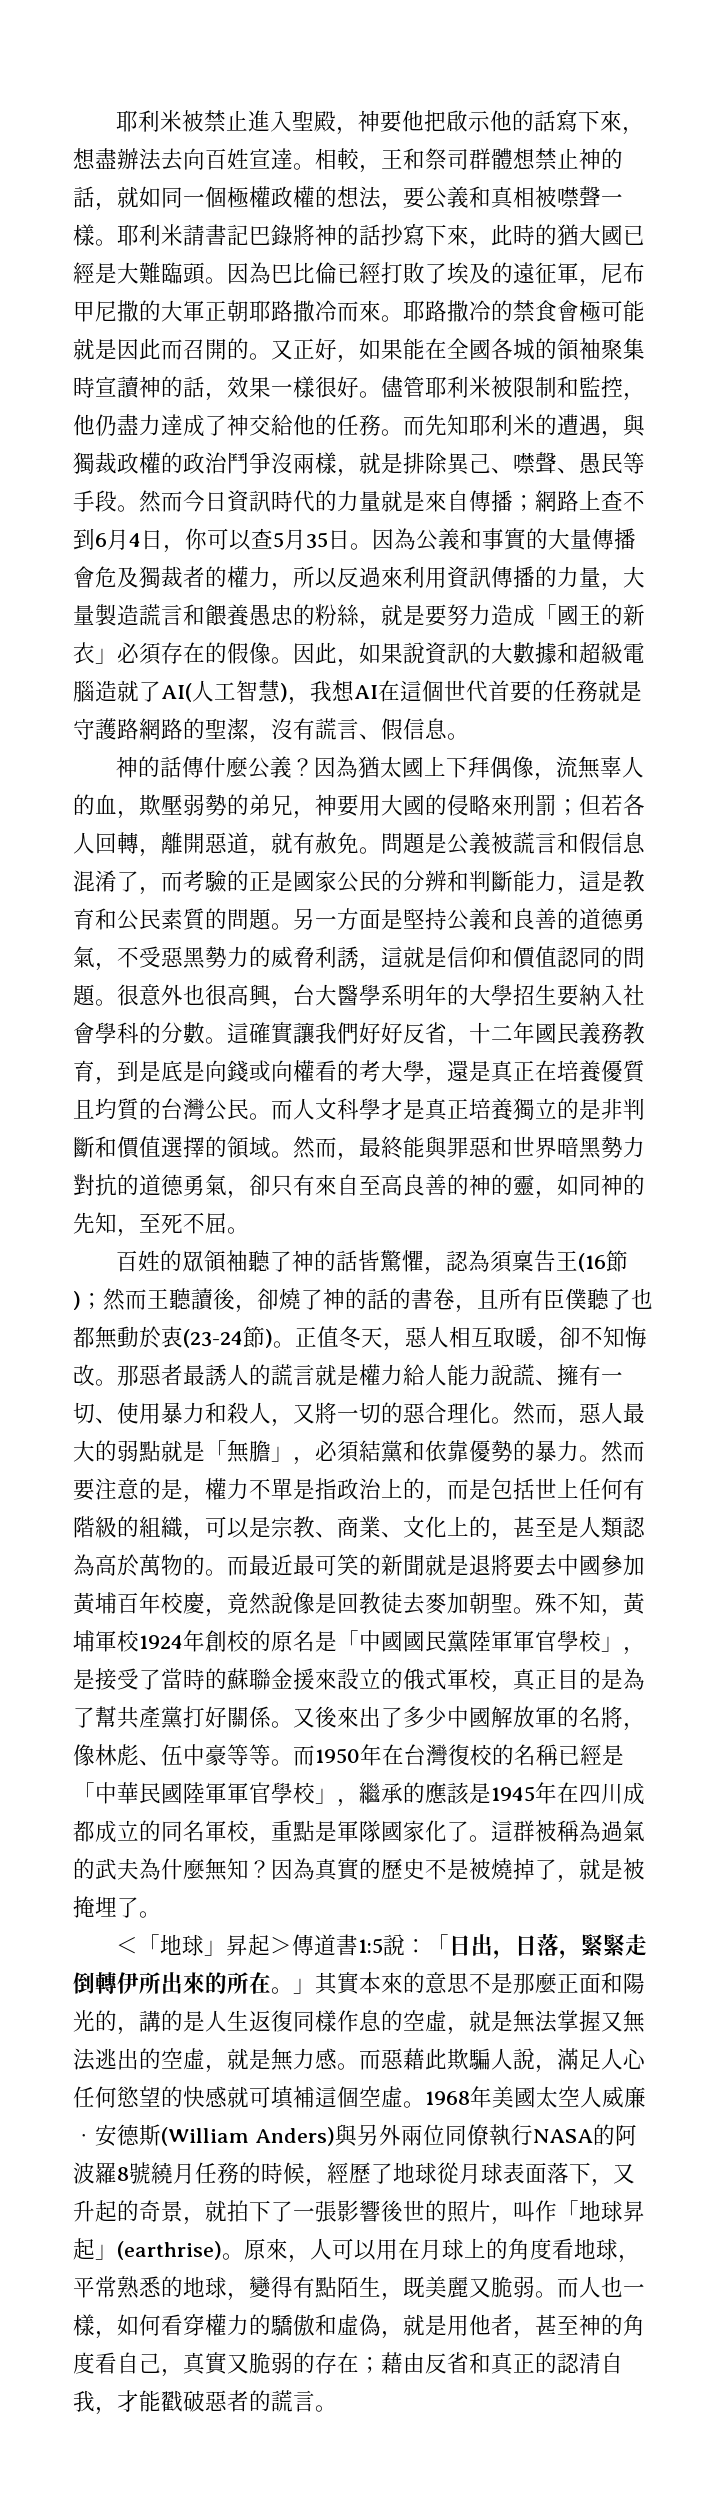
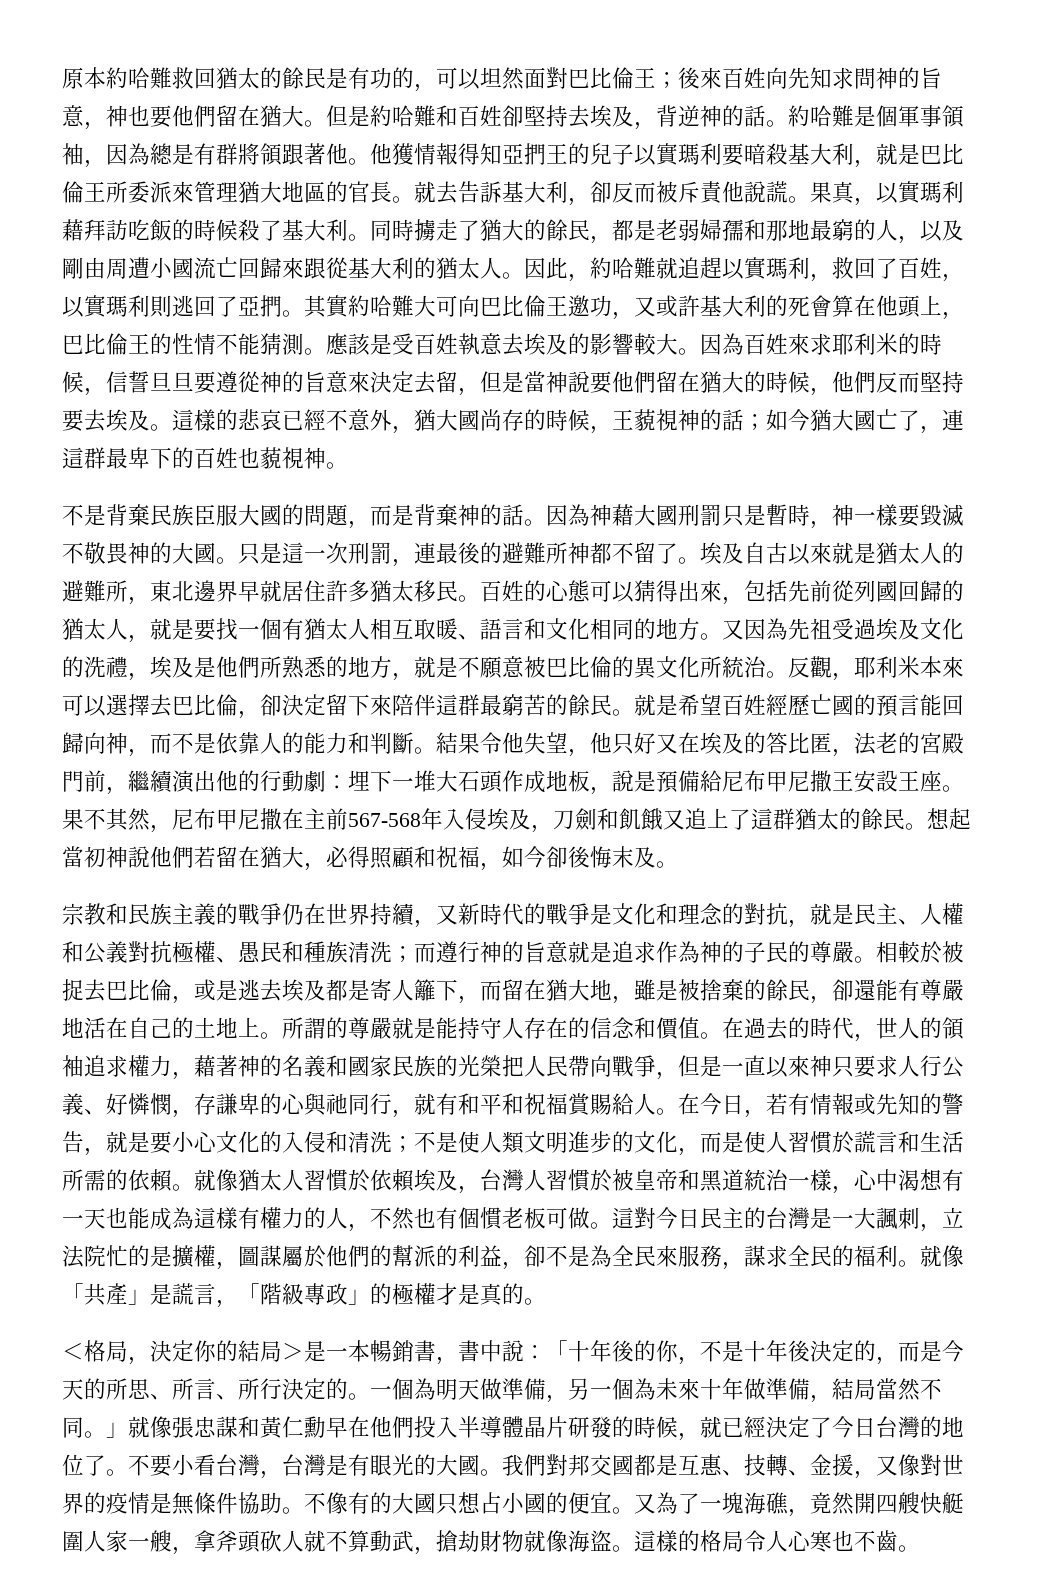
- 耶利米被禁止進入聖殿，神要他把啟示他的話寫下來，想盡辦法去向百姓宣達。相較，王和祭司群體想禁止神的話，就如同一個極權政權的想法，要公義和真相被噤聲一樣。耶利米請書記巴錄將神的話抄寫下來，此時的猶大國已經是大難臨頭。因為巴比倫已經打敗了埃及的遠征軍，尼布甲尼撒的大軍正朝耶路撒冷而來。耶路撒冷的禁食會極可能就是因此而召開的。又正好，如果能在全國各城的領袖聚集時宣讀神的話，效果一樣很好。儘管耶利米被限制和監控，他仍盡力達成了神交給他的任務。而先知耶利米的遭遇，與獨裁政權的政治鬥爭沒兩樣，就是排除異己、噤聲、愚民等手段。然而今日資訊時代的力量就是來自傳播；網路上查不到6月4日，你可以查5月35日。因為公義和事實的大量傳播會危及獨裁者的權力，所以反過來利用資訊傳播的力量，大量製造謊言和餵養愚忠的粉絲，就是要努力造成「國王的新衣」必須存在的假像。因此，如果說資訊的大數據和超級電腦造就了AI(人工智慧)，我想AI在這個世代首要的任務就是守護路網路的聖潔，沒有謊言、假信息。
- 神的話傳什麼公義？因為猶太國上下拜偶像，流無辜人的血，欺壓弱勢的弟兄，神要用大國的侵略來刑罰；但若各人回轉，離開惡道，就有赦免。問題是公義被謊言和假信息混淆了，而考驗的正是國家公民的分辨和判斷能力，這是教育和公民素質的問題。另一方面是堅持公義和良善的道德勇氣，不受惡黑勢力的威脅利誘，這就是信仰和價值認同的問題。很意外也很高興，台大醫學系明年的大學招生要納入社會學科的分數。這確實讓我們好好反省，十二年國民義務教育，到是底是向錢或向權看的考大學，還是真正在培養優質且圴質的台灣公民。而人文科學才是真正培養獨立的是非判斷和價值選擇的領域。然而，最終能與罪惡和世界暗黑勢力對抗的道德勇氣，卻只有來自至高良善的神的靈，如同神的先知，至死不屈。
- 百姓的眾領袖聽了神的話皆驚懼，認為須稟告王(16節)；然而王聽讀後，卻燒了神的話的書卷，且所有臣僕聽了也都無動於衷(23-24節)。正值冬天，惡人相互取暖，卻不知悔改。那惡者最誘人的謊言就是權力給人能力說謊、擁有一切、使用暴力和殺人，又將一切的惡合理化。然而，惡人最大的弱點就是「無膽」，必須結黨和依靠優勢的暴力。然而要注意的是，權力不單是指政治上的，而是包括世上任何有階級的組織，可以是宗教、商業、文化上的，甚至是人類認為高於萬物的。而最近最可笑的新聞就是退將要去中國參加黃埔百年校慶，竟然說像是回教徒去麥加朝聖。殊不知，黃埔軍校1924年創校的原名是「中國國民黨陸軍軍官學校」，是接受了當時的蘇聯金援來設立的俄式軍校，真正目的是為了幫共產黨打好關係。又後來出了多少中國解放軍的名將，像林彪、伍中豪等等。而1950年在台灣復校的名稱已經是「中華民國陸軍軍官學校」，繼承的應該是1945年在四川成都成立的同名軍校，重點是軍隊國家化了。這群被稱為過氣的武夫為什麼無知？因為真實的歷史不是被燒掉了，就是被掩埋了。
- ＜「地球」昇起＞傳道書1:5說：「日出，日落，緊緊走倒轉伊所出來的所在。」其實本來的意思不是那麼正面和陽光的，講的是人生返復同樣作息的空虛，就是無法掌握又無法逃出的空虛，就是無力感。而惡藉此欺騙人說，滿足人心任何慾望的快感就可填補這個空虛。1968年美國太空人威廉‧安德斯(William Anders)與另外兩位同僚執行NASA的阿波羅8號繞月任務的時候，經歷了地球從月球表面落下，又升起的奇景，就拍下了一張影響後世的照片，叫作「地球昇起」(earthrise)。原來，人可以用在月球上的角度看地球，平常熟悉的地球，變得有點陌生，既美麗又脆弱。而人也一樣，如何看穿權力的驕傲和虛偽，就是用他者，甚至神的角度看自己，真實又脆弱的存在；藉由反省和真正的認清自我，才能戳破惡者的謊言。
+ 原本約哈難救回猶太的餘民是有功的，可以坦然面對巴比倫王；後來百姓向先知求問神的旨意，神也要他們留在猶大。但是約哈難和百姓卻堅持去埃及，背逆神的話。約哈難是個軍事領袖，因為總是有群將領跟著他。他獲情報得知亞捫王的兒子以實瑪利要暗殺基大利，就是巴比倫王所委派來管理猶大地區的官長。就去告訴基大利，卻反而被斥責他說謊。果真，以實瑪利藉拜訪吃飯的時候殺了基大利。同時擄走了猶大的餘民，都是老弱婦孺和那地最窮的人，以及剛由周遭小國流亡回歸來跟從基大利的猶太人。因此，約哈難就追趕以實瑪利，救回了百姓，以實瑪利則逃回了亞捫。其實約哈難大可向巴比倫王邀功，又或許基大利的死會算在他頭上，巴比倫王的性情不能猜測。應該是受百姓執意去埃及的影響較大。因為百姓來求耶利米的時候，信誓旦旦要遵從神的旨意來決定去留，但是當神說要他們留在猶大的時候，他們反而堅持要去埃及。這樣的悲哀已經不意外，猶大國尚存的時候，王藐視神的話；如今猶大國亡了，連這群最卑下的百姓也藐視神。
+ 不是背棄民族臣服大國的問題，而是背棄神的話。因為神藉大國刑罰只是暫時，神一樣要毀滅不敬畏神的大國。只是這一次刑罰，連最後的避難所神都不留了。埃及自古以來就是猶太人的避難所，東北邊界早就居住許多猶太移民。百姓的心態可以猜得出來，包括先前從列國回歸的猶太人，就是要找一個有猶太人相互取暖、語言和文化相同的地方。又因為先祖受過埃及文化的洗禮，埃及是他們所熟悉的地方，就是不願意被巴比倫的異文化所統治。反觀，耶利米本來可以選擇去巴比倫，卻決定留下來陪伴這群最窮苦的餘民。就是希望百姓經歷亡國的預言能回歸向神，而不是依靠人的能力和判斷。結果令他失望，他只好又在埃及的答比匿，法老的宮殿門前，繼續演出他的行動劇：埋下一堆大石頭作成地板，說是預備給尼布甲尼撒王安設王座。果不其然，尼布甲尼撒在主前567-568年入侵埃及，刀劍和飢餓又追上了這群猶太的餘民。想起當初神說他們若留在猶大，必得照顧和祝福，如今卻後悔末及。
+ 宗教和民族主義的戰爭仍在世界持續，又新時代的戰爭是文化和理念的對抗，就是民主、人權和公義對抗極權、愚民和種族清洗；而遵行神的旨意就是追求作為神的子民的尊嚴。相較於被捉去巴比倫，或是逃去埃及都是寄人籬下，而留在猶大地，雖是被捨棄的餘民，卻還能有尊嚴地活在自己的土地上。所謂的尊嚴就是能持守人存在的信念和價值。在過去的時代，世人的領袖追求權力，藉著神的名義和國家民族的光榮把人民帶向戰爭，但是一直以來神只要求人行公義、好憐憫，存謙卑的心與祂同行，就有和平和祝福賞賜給人。在今日，若有情報或先知的警告，就是要小心文化的入侵和清洗；不是使人類文明進步的文化，而是使人習慣於謊言和生活所需的依賴。就像猶太人習慣於依賴埃及，台灣人習慣於被皇帝和黑道統治一樣，心中渴想有一天也能成為這樣有權力的人，不然也有個慣老板可做。這對今日民主的台灣是一大諷刺，立法院忙的是擴權，圖謀屬於他們的幫派的利益，卻不是為全民來服務，謀求全民的福利。就像「共產」是謊言，「階級專政」的極權才是真的。
+ ＜格局，決定你的結局＞是一本暢銷書，書中說：「十年後的你，不是十年後決定的，而是今天的所思、所言、所行決定的。一個為明天做準備，另一個為未來十年做準備，結局當然不同。」就像張忠謀和黃仁勳早在他們投入半導體晶片研發的時候，就已經決定了今日台灣的地位了。不要小看台灣，台灣是有眼光的大國。我們對邦交國都是互惠、技轉、金援，又像對世界的疫情是無條件協助。不像有的大國只想占小國的便宜。又為了一塊海礁，竟然開四艘快艇圍人家一艘，拿斧頭砍人就不算動武，搶劫財物就像海盜。這樣的格局令人心寒也不齒。

